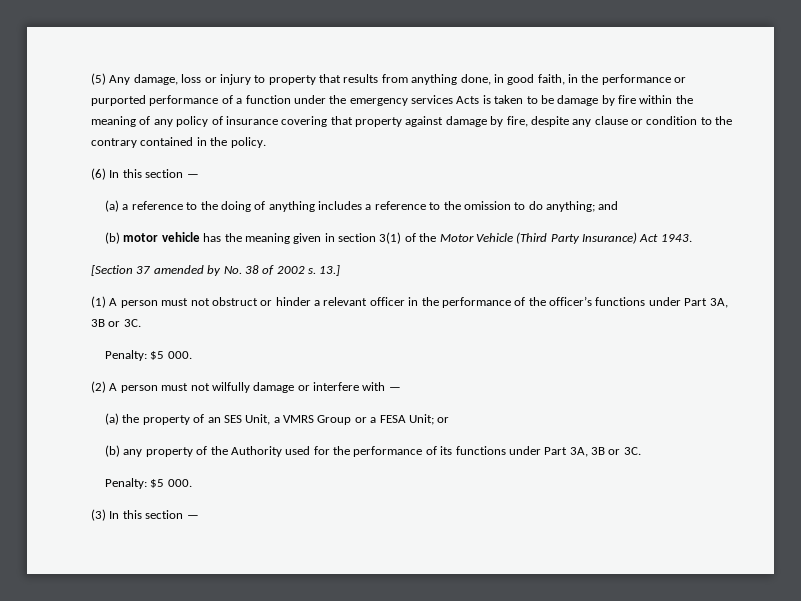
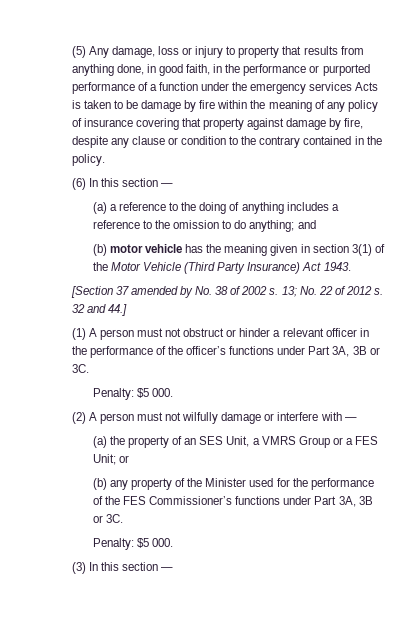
- 13.]
+ 13; No. 22 of 2012 s. 32 and 44.]
- (a) the property of an SES Unit, a VMRS Group or a FESA Unit; or
+ (a) the property of an SES Unit, a VMRS Group or a FES Unit; or
- (b) any property of the Authority used for the performance of its functions under Part 3A, 3B or 3C.
+ (b) any property of the Minister used for the performance of the FES Commissioner’s functions under Part 3A, 3B or 3C.

